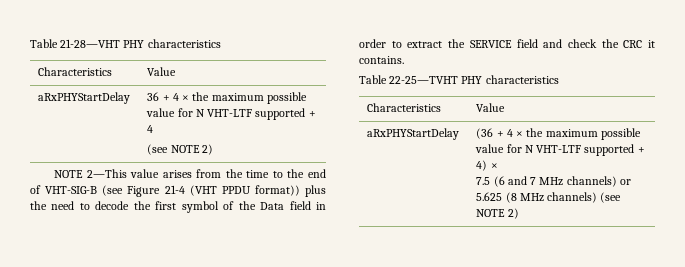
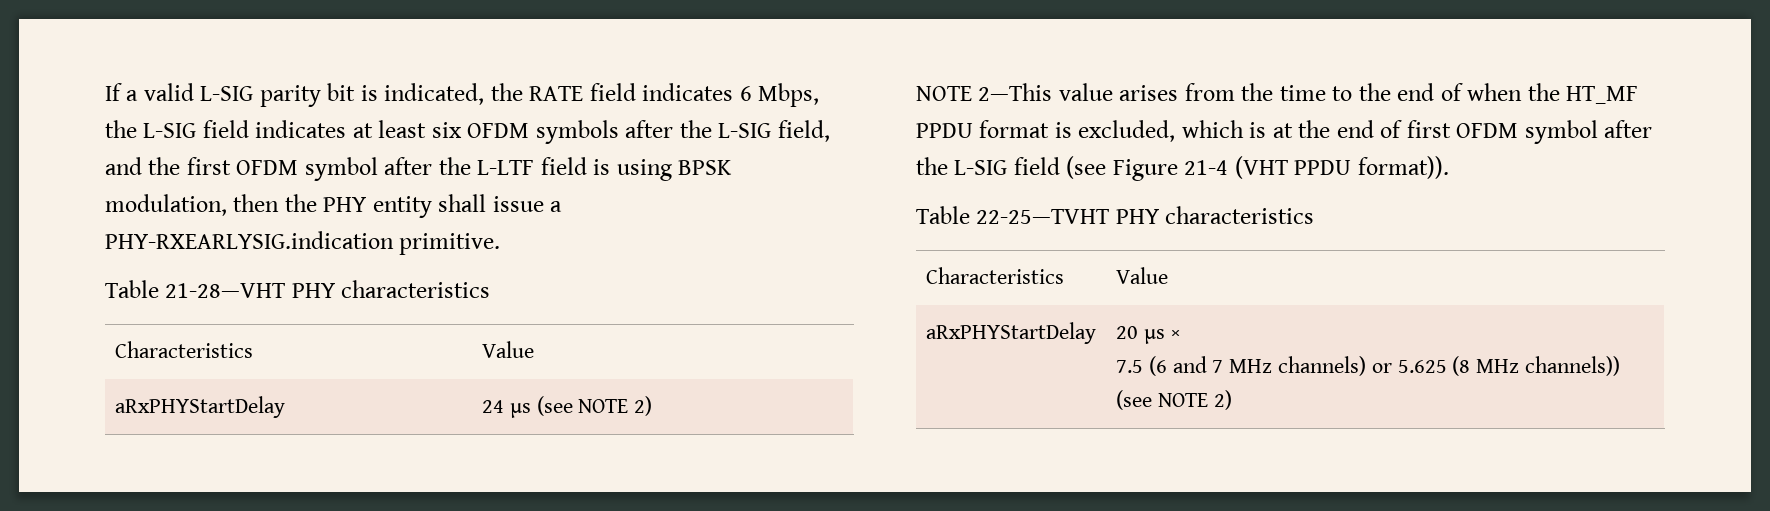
+ If a valid L-SIG parity bit is indicated, the RATE field indicates 6 Mbps, the L-SIG field indicates at least six OFDM symbols after the L-SIG field, and the first OFDM symbol after the L-LTF field is using BPSK modulation, then the PHY entity shall issue a PHY-RXEARLYSIG.indication primitive.
- aRxPHYStartDelay | 36 + 4 × the maximum possible value for N VHT-LTF supported + 4
- (see NOTE 2)
+ aRxPHYStartDelay | 24 µs (see NOTE 2)
- NOTE 2—This value arises from the time to the end of VHT-SIG-B (see Figure 21-4 (VHT PPDU format)) plus the need to decode the first symbol of the Data field in order to extract the SERVICE field and check the CRC it contains.
+ NOTE 2—This value arises from the time to the end of when the HT_MF PPDU format is excluded, which is at the end of first OFDM symbol after the L-SIG field (see Figure 21-4 (VHT PPDU format)).
- aRxPHYStartDelay | (36 + 4 × the maximum possible value for N VHT-LTF supported + 4) ×
- 7.5 (6 and 7 MHz channels) or 5.625 (8 MHz channels) (see NOTE 2)
+ aRxPHYStartDelay | 20 µs ×
+ 7.5 (6 and 7 MHz channels) or 5.625 (8 MHz channels)) (see NOTE 2)

